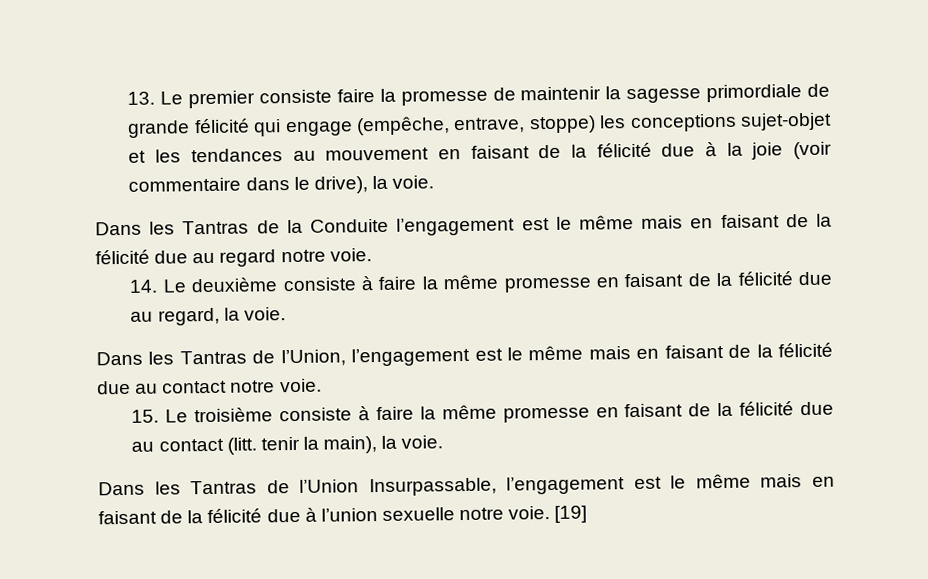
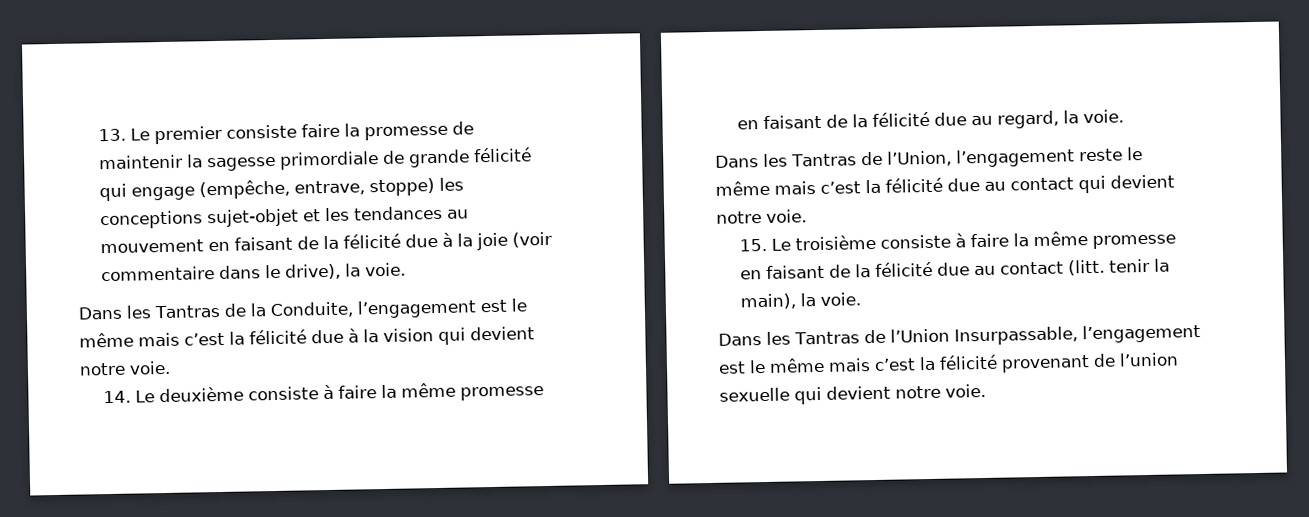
- Dans les Tantras de la Conduite l’engagement est le même mais en faisant de la félicité due au regard notre voie.
+ Dans les Tantras de la Conduite, l’engagement est le même mais c’est la félicité due à la vision qui devient notre voie.
- Dans les Tantras de l’Union, l’engagement est le même mais en faisant de la félicité due au contact notre voie.
+ Dans les Tantras de l’Union, l’engagement reste le même mais c’est la félicité due au contact qui devient notre voie.
- Dans les Tantras de l’Union Insurpassable, l’engagement est le même mais en faisant de la félicité due à l’union sexuelle notre voie. [19]
+ Dans les Tantras de l’Union Insurpassable, l’engagement est le même mais c’est la félicité provenant de l’union sexuelle qui devient notre voie.

